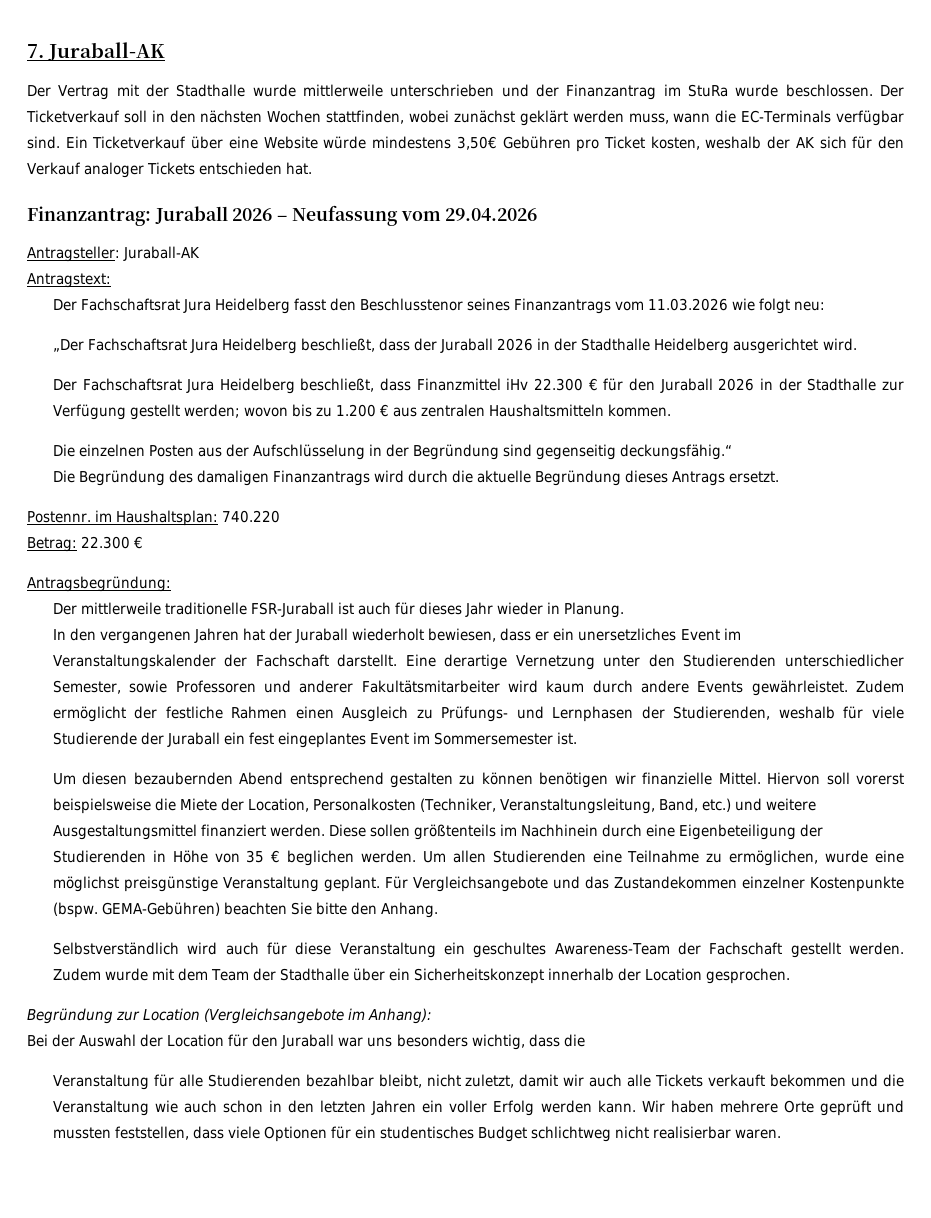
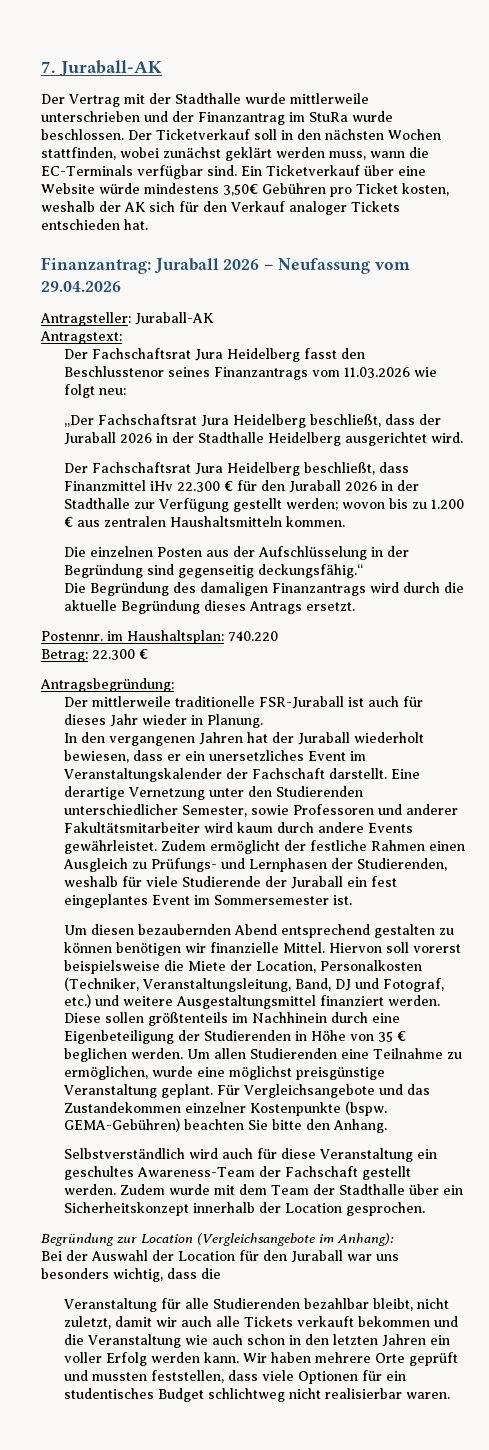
- Hiervon soll vorerst beispielsweise die Miete der Location, Personalkosten (Techniker, Veranstaltungsleitung, Band, etc.) und weitere Ausgestaltungsmittel finanziert werden.
+ Hiervon soll vorerst beispielsweise die Miete der Location, Personalkosten (Techniker, Veranstaltungsleitung, Band, DJ und Fotograf, etc.) und weitere Ausgestaltungsmittel finanziert werden.

